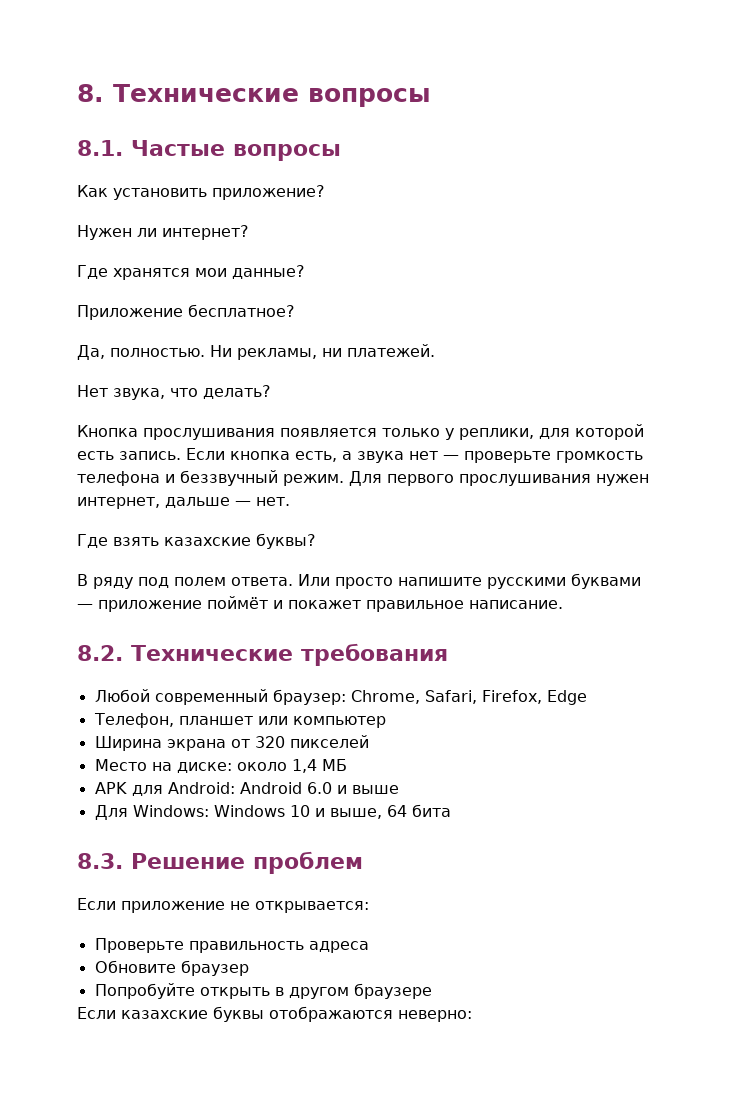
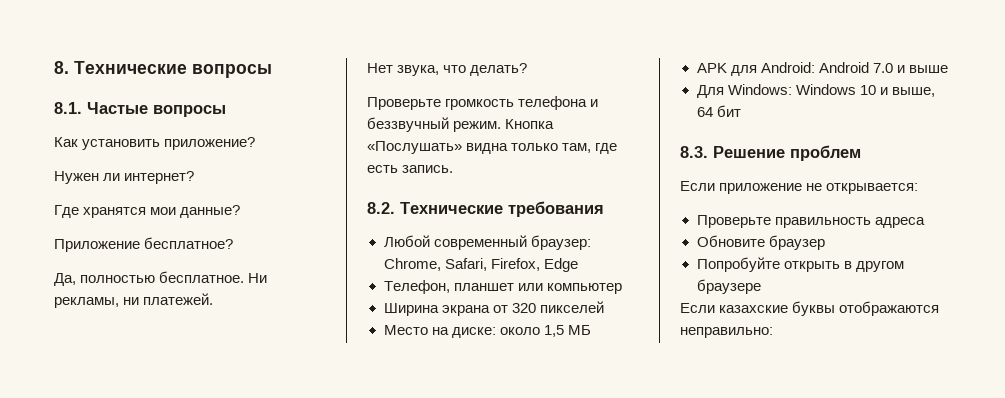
- Да, полностью.
+ Да, полностью бесплатное.
- Кнопка прослушивания появляется только у реплики, для которой есть запись. Если кнопка есть, а звука нет — проверьте громкость телефона и беззвучный режим.
+ Проверьте громкость телефона и беззвучный режим.
- Для первого прослушивания нужен интернет, дальше — нет.
- Где взять казахские буквы?
- В ряду под полем ответа. Или просто напишите русскими буквами — приложение поймёт и покажет правильное написание.
+ Кнопка «Послушать» видна только там, где есть запись.
- Место на диске: около 1,4 МБ
+ Место на диске: около 1,5 МБ
- APK для Android: Android 6.0 и выше
+ APK для Android: Android 7.0 и выше
- Для Windows: Windows 10 и выше, 64 бита
+ Для Windows: Windows 10 и выше, 64 бит
- Если казахские буквы отображаются неверно:
+ Если казахские буквы отображаются неправильно:

